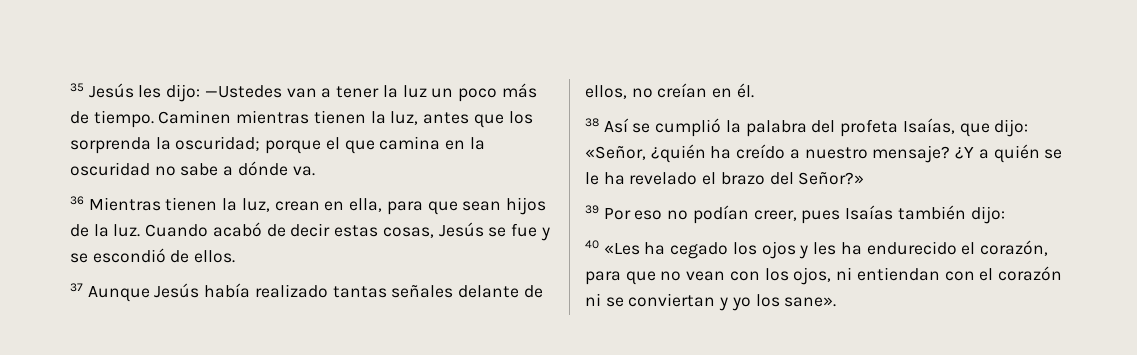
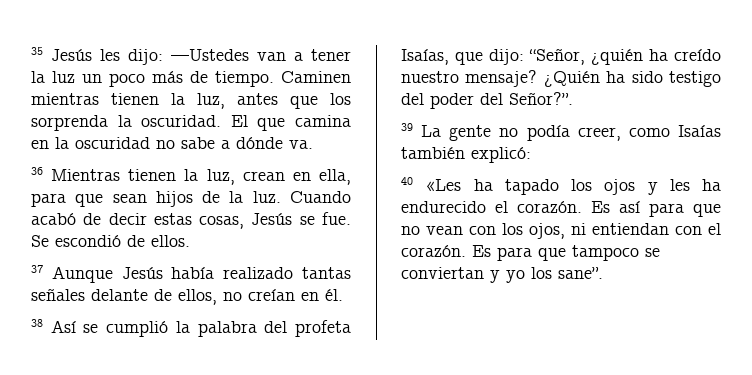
- Caminen mientras tienen la luz, antes que los sorprenda la oscuridad; porque el que camina en la oscuridad no sabe a dónde va.
+ Caminen mientras tienen la luz, antes que los sorprenda la oscuridad. El que camina en la oscuridad no sabe a dónde va.
- Cuando acabó de decir estas cosas, Jesús se fue y se escondió de ellos.
+ Cuando acabó de decir estas cosas, Jesús se fue. Se escondió de ellos.
- 38 Así se cumplió la palabra del profeta Isaías, que dijo: «Señor, ¿quién ha creído a nuestro mensaje?
+ 38 Así se cumplió la palabra del profeta Isaías, que dijo: “Señor, ¿quién ha creído nuestro mensaje?
- ¿Y a quién se le ha revelado el brazo del Señor?»
- 39 Por eso no podían creer, pues Isaías también dijo:
+ ¿Quién ha sido testigo del poder del Señor?”.
+ 39 La gente no podía creer, como Isaías también explicó:
- 40 «Les ha cegado los ojos y les ha endurecido el corazón, para que no vean con los ojos, ni entiendan con el corazón ni se conviertan y yo los sane».
+ 40 «Les ha tapado los ojos y les ha endurecido el corazón. Es así para que no vean con los ojos, ni entiendan con el corazón. Es para que tampoco se conviertan y yo los sane”.

